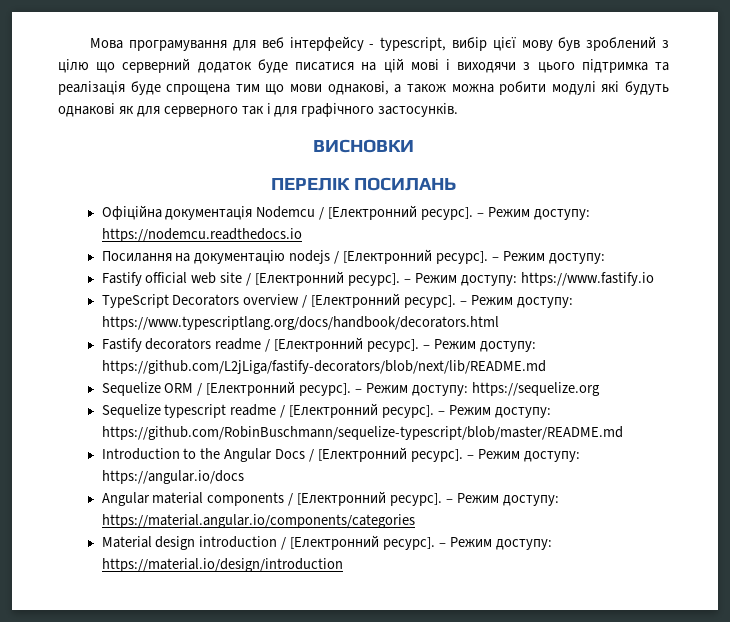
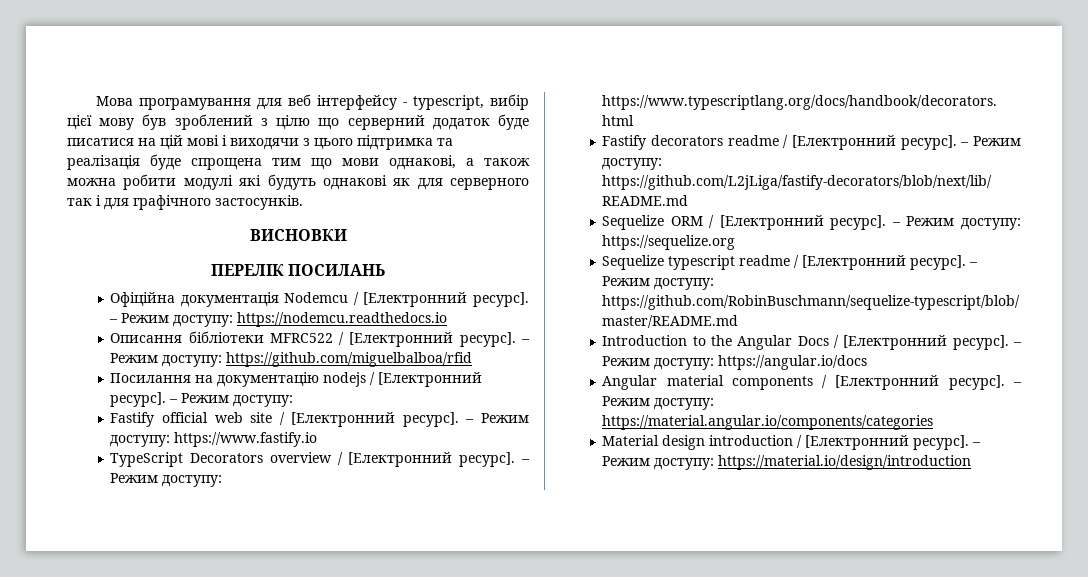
+ Описання бібліотеки MFRC522 / [Електронний ресурс]. – Режим доступу: https://github.com/miguelbalboa/rfid

